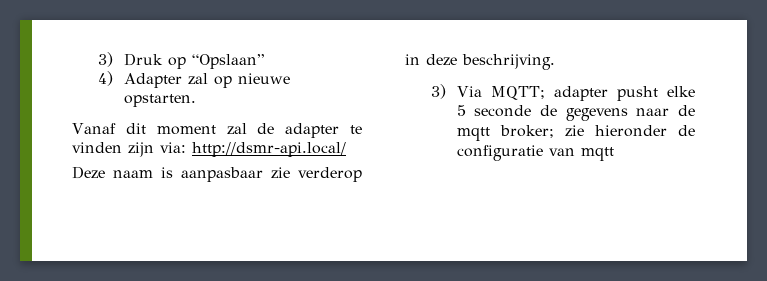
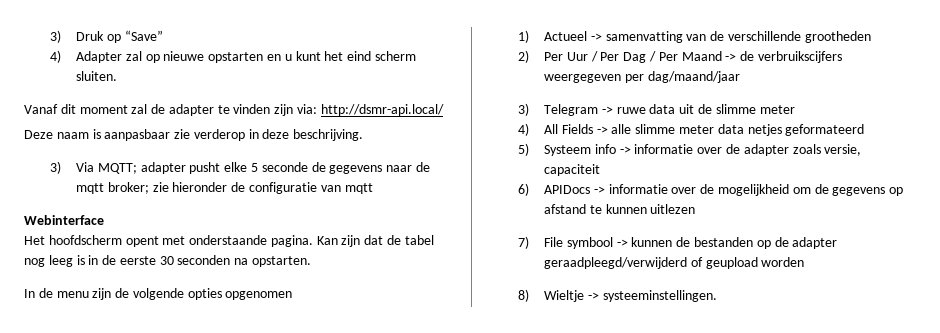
- 3) Druk op “Opslaan”
+ 3) Druk op “Save”
- 4) Adapter zal op nieuwe opstarten.
+ 4) Adapter zal op nieuwe opstarten en u kunt het eind scherm sluiten.
+ Webinterface
+ Het hoofdscherm opent met onderstaande pagina. Kan zijn dat de tabel nog leeg is in de eerste 30 seconden na opstarten.
+ In de menu zijn de volgende opties opgenomen
+ 1) Actueel -> samenvatting van de verschillende grootheden
+ 2) Per Uur / Per Dag / Per Maand -> de verbruikscijfers weergegeven per dag/maand/jaar
+ 3) Telegram -> ruwe data uit de slimme meter
+ 4) All Fields -> alle slimme meter data netjes geformateerd
+ 5) Systeem info -> informatie over de adapter zoals versie, capaciteit
+ 6) APIDocs -> informatie over de mogelijkheid om de gegevens op afstand te kunnen uitlezen
+ 7) File symbool -> kunnen de bestanden op de adapter geraadpleegd/verwijderd of geupload worden
+ 8) Wieltje -> systeeminstellingen.

